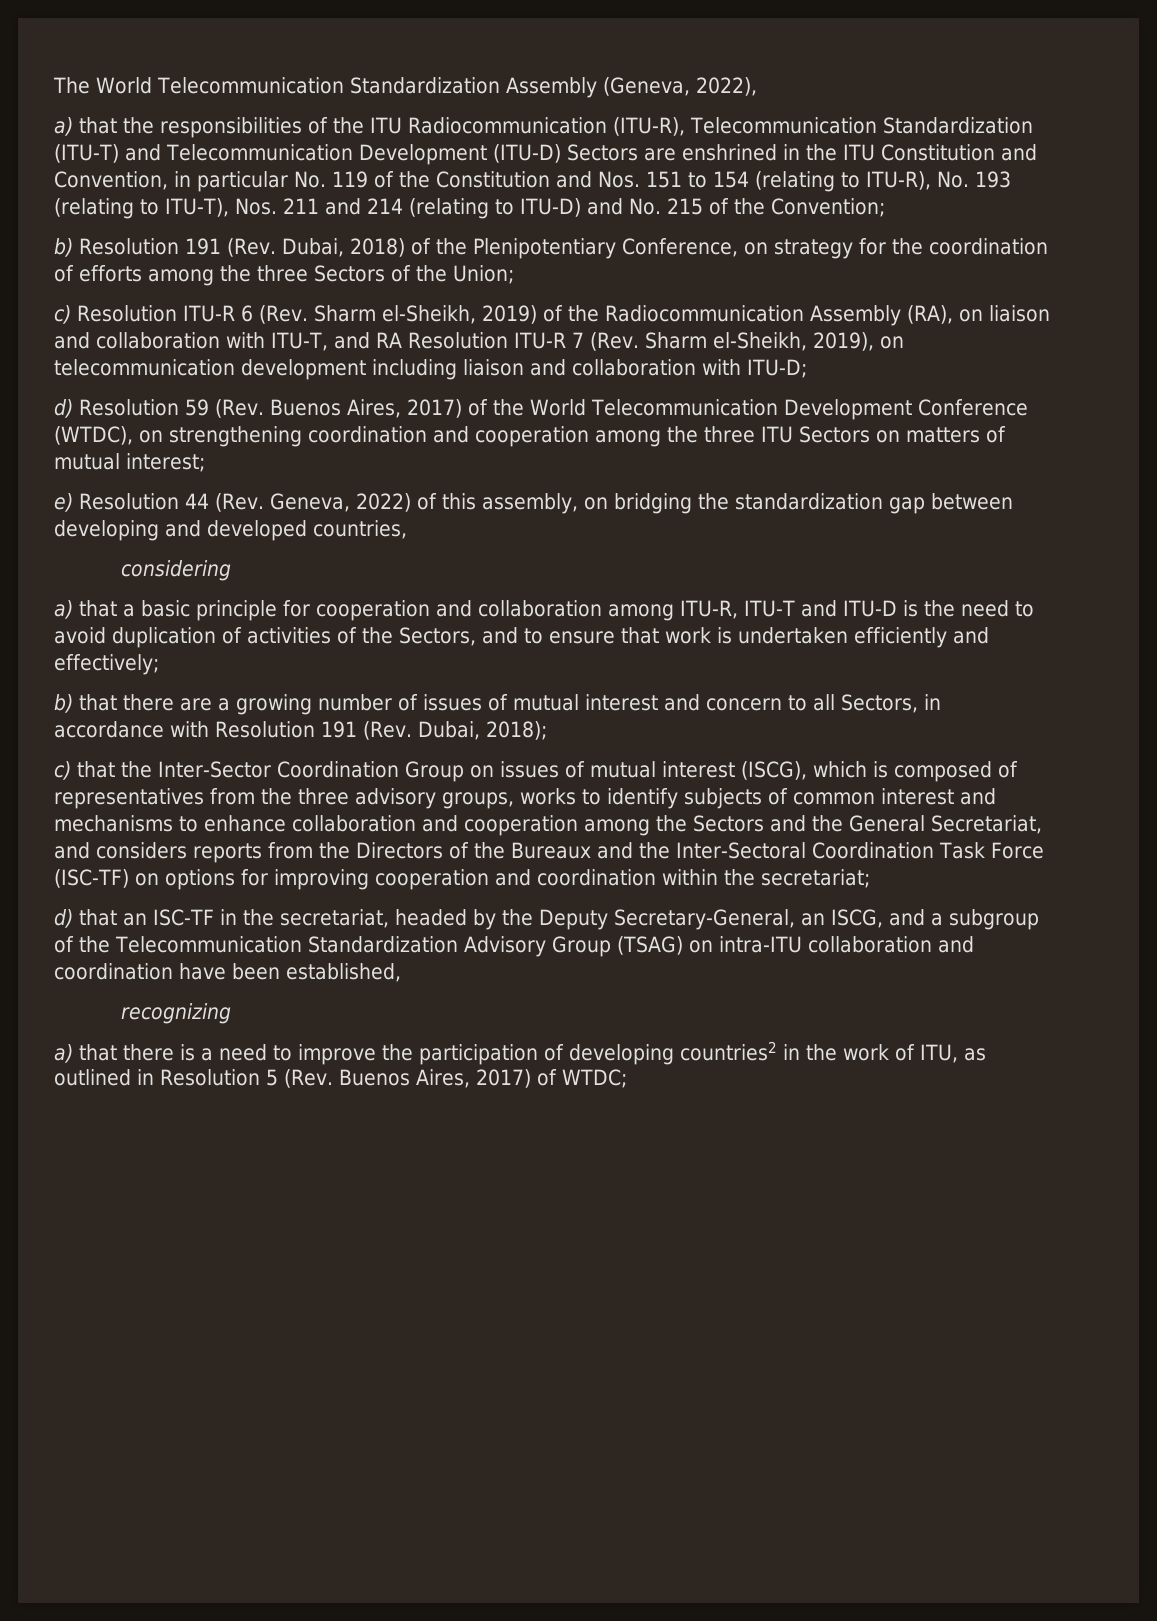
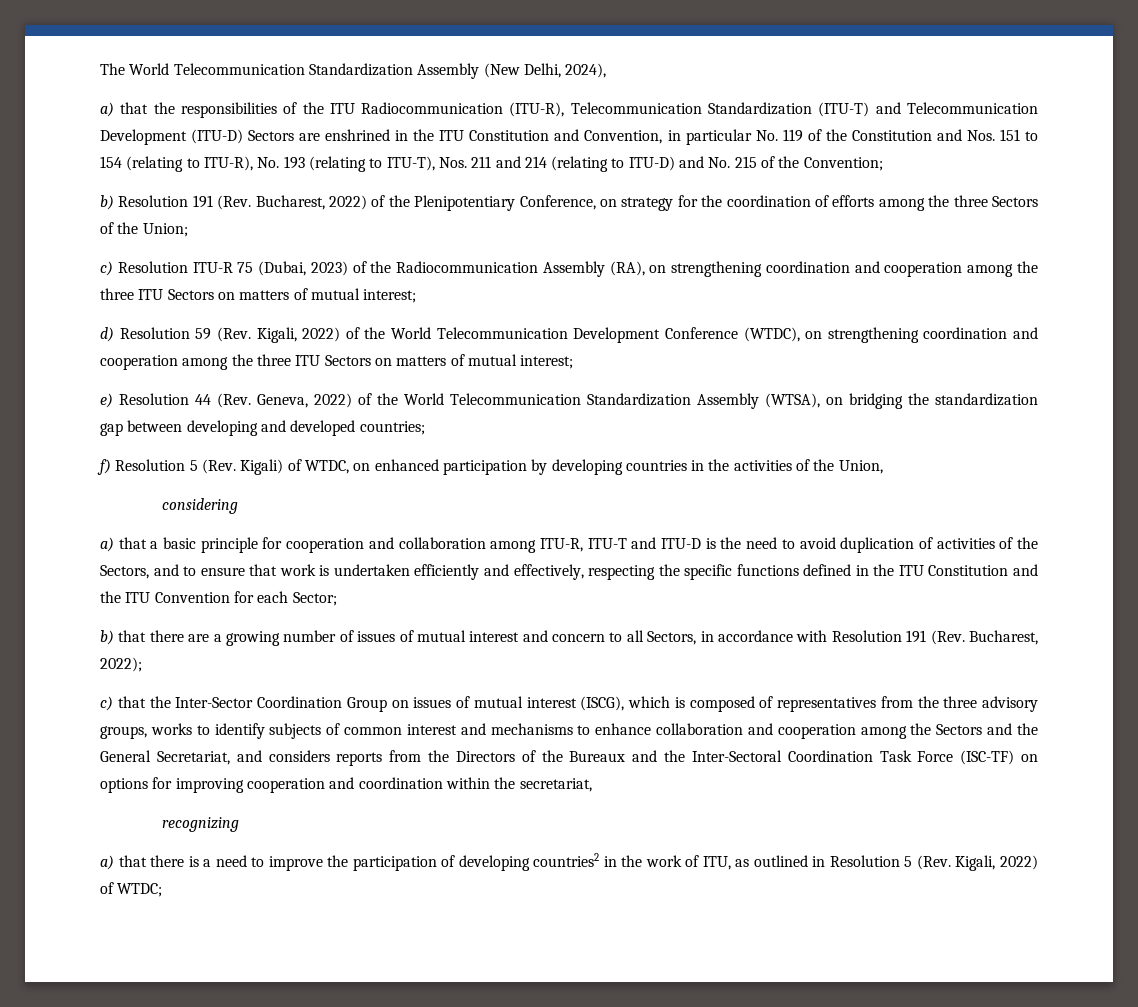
- The World Telecommunication Standardization Assembly (Geneva, 2022),
+ The World Telecommunication Standardization Assembly (New Delhi, 2024),
- b) Resolution 191 (Rev. Dubai, 2018) of the Plenipotentiary Conference, on strategy for the coordination of efforts among the three Sectors of the Union;
+ b) Resolution 191 (Rev. Bucharest, 2022) of the Plenipotentiary Conference, on strategy for the coordination of efforts among the three Sectors of the Union;
- c) Resolution ITU-R 6 (Rev. Sharm el-Sheikh, 2019) of the Radiocommunication Assembly (RA), on liaison and collaboration with ITU-T, and RA Resolution ITU-R 7 (Rev. Sharm el-Sheikh, 2019), on telecommunication development including liaison and collaboration with ITU-D;
+ c) Resolution ITU-R 75 (Dubai, 2023) of the Radiocommunication Assembly (RA), on strengthening coordination and cooperation among the three ITU Sectors on matters of mutual interest;
- d) Resolution 59 (Rev. Buenos Aires, 2017) of the World Telecommunication Development Conference (WTDC), on strengthening coordination and cooperation among the three ITU Sectors on matters of mutual interest;
+ d) Resolution 59 (Rev. Kigali, 2022) of the World Telecommunication Development Conference (WTDC), on strengthening coordination and cooperation among the three ITU Sectors on matters of mutual interest;
- e) Resolution 44 (Rev. Geneva, 2022) of this assembly, on bridging the standardization gap between developing and developed countries,
+ e) Resolution 44 (Rev. Geneva, 2022) of the World Telecommunication Standardization Assembly (WTSA), on bridging the standardization gap between developing and developed countries;
+ f) Resolution 5 (Rev. Kigali) of WTDC, on enhanced participation by developing countries in the activities of the Union,
- a) that a basic principle for cooperation and collaboration among ITU-R, ITU-T and ITU-D is the need to avoid duplication of activities of the Sectors, and to ensure that work is undertaken efficiently and effectively;
+ a) that a basic principle for cooperation and collaboration among ITU-R, ITU-T and ITU-D is the need to avoid duplication of activities of the Sectors, and to ensure that work is undertaken efficiently and effectively, respecting the specific functions defined in the ITU Constitution and the ITU Convention for each Sector;
- b) that there are a growing number of issues of mutual interest and concern to all Sectors, in accordance with Resolution 191 (Rev. Dubai, 2018);
+ b) that there are a growing number of issues of mutual interest and concern to all Sectors, in accordance with Resolution 191 (Rev. Bucharest, 2022);
- c) that the Inter-Sector Coordination Group on issues of mutual interest (ISCG), which is composed of representatives from the three advisory groups, works to identify subjects of common interest and mechanisms to enhance collaboration and cooperation among the Sectors and the General Secretariat, and considers reports from the Directors of the Bureaux and the Inter-Sectoral Coordination Task Force (ISC-TF) on options for improving cooperation and coordination within the secretariat;
- d) that an ISC-TF in the secretariat, headed by the Deputy Secretary-General, an ISCG, and a subgroup of the Telecommunication Standardization Advisory Group (TSAG) on intra-ITU collaboration and coordination have been established,
+ c) that the Inter-Sector Coordination Group on issues of mutual interest (ISCG), which is composed of representatives from the three advisory groups, works to identify subjects of common interest and mechanisms to enhance collaboration and cooperation among the Sectors and the General Secretariat, and considers reports from the Directors of the Bureaux and the Inter-Sectoral Coordination Task Force (ISC-TF) on options for improving cooperation and coordination within the secretariat,
- a) that there is a need to improve the participation of developing countries2 in the work of ITU, as outlined in Resolution 5 (Rev. Buenos Aires, 2017) of WTDC;
+ a) that there is a need to improve the participation of developing countries2 in the work of ITU, as outlined in Resolution 5 (Rev. Kigali, 2022) of WTDC;

